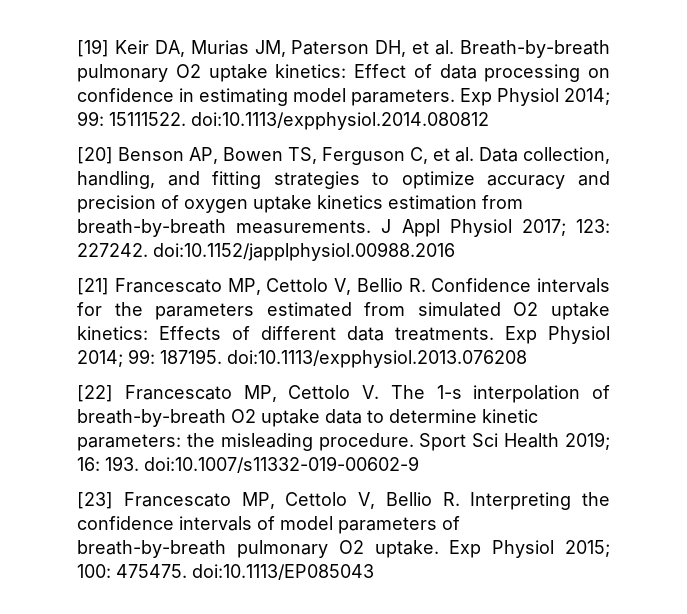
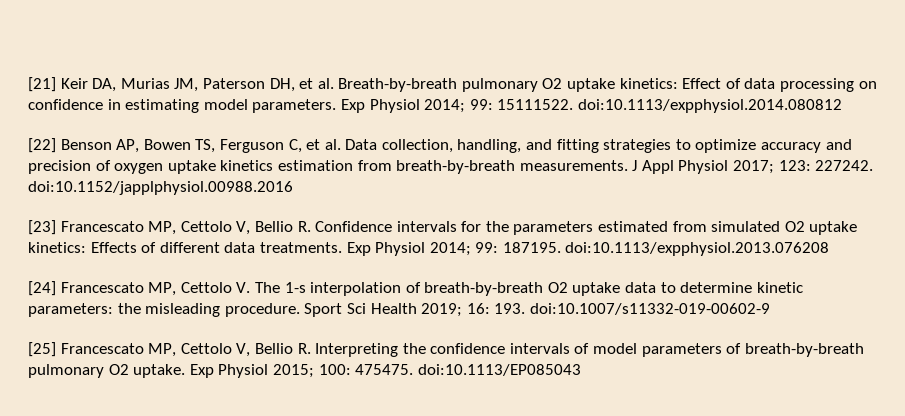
- [19] Keir DA, Murias JM, Paterson DH, et al. Breath-by-breath pulmonary O2 uptake kinetics: Effect of data processing on confidence in estimating model parameters.
+ [21] Keir DA, Murias JM, Paterson DH, et al. Breath-by-breath pulmonary O2 uptake kinetics: Effect of data processing on confidence in estimating model parameters.
- [20] Benson AP, Bowen TS, Ferguson C, et al. Data collection, handling, and fitting strategies to optimize accuracy and precision of oxygen uptake kinetics estimation from breath-by-breath measurements.
+ [22] Benson AP, Bowen TS, Ferguson C, et al. Data collection, handling, and fitting strategies to optimize accuracy and precision of oxygen uptake kinetics estimation from breath-by-breath measurements.
- [21] Francescato MP, Cettolo V, Bellio R. Confidence intervals for the parameters estimated from simulated O2 uptake kinetics: Effects of different data treatments.
+ [23] Francescato MP, Cettolo V, Bellio R. Confidence intervals for the parameters estimated from simulated O2 uptake kinetics: Effects of different data treatments.
- [22] Francescato MP, Cettolo V. The 1-s interpolation of breath-by-breath O2 uptake data to determine kinetic parameters: the misleading procedure.
+ [24] Francescato MP, Cettolo V. The 1-s interpolation of breath-by-breath O2 uptake data to determine kinetic parameters: the misleading procedure.
- [23] Francescato MP, Cettolo V, Bellio R. Interpreting the confidence intervals of model parameters of breath-by-breath pulmonary O2 uptake.
+ [25] Francescato MP, Cettolo V, Bellio R. Interpreting the confidence intervals of model parameters of breath-by-breath pulmonary O2 uptake.

